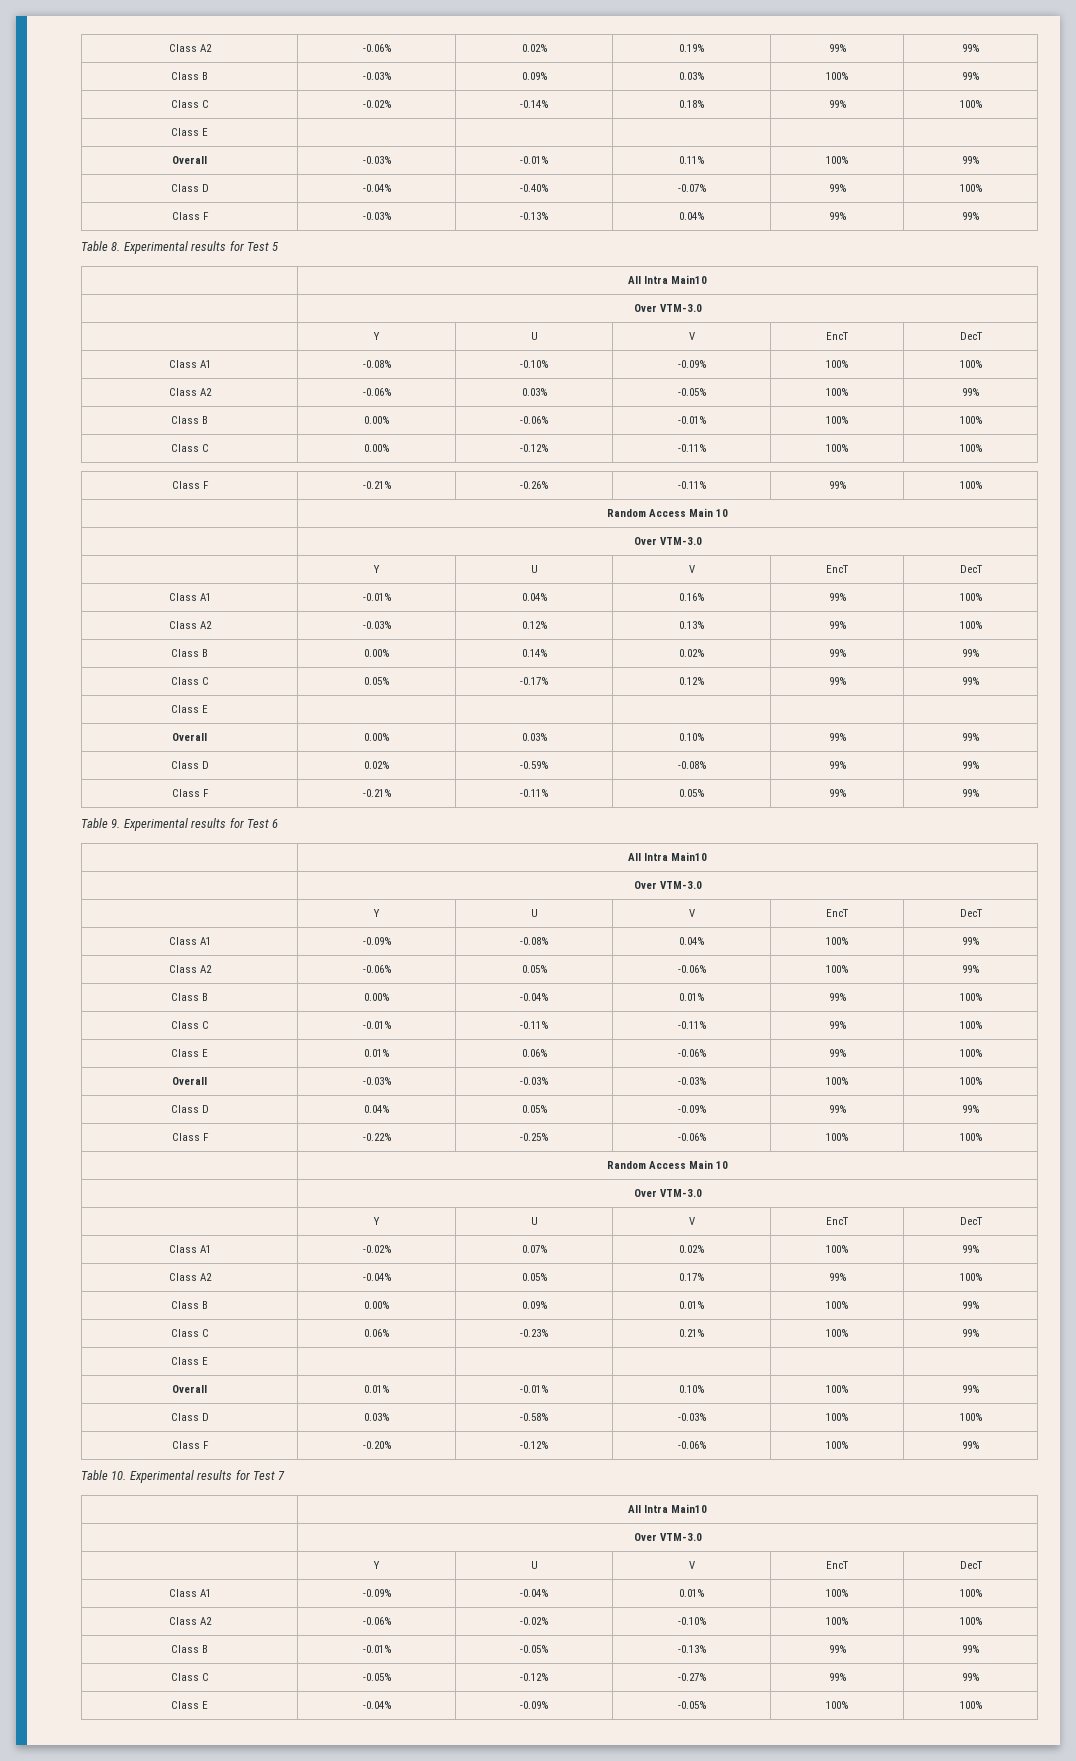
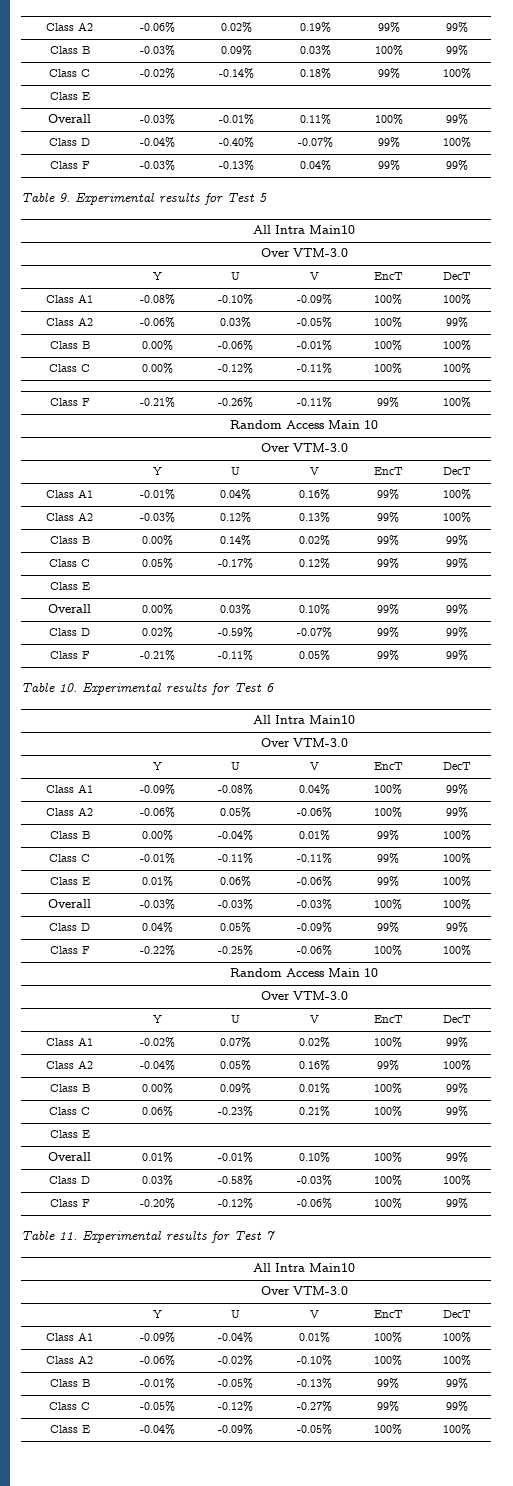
- Table 8. Experimental results for Test 5
+ Table 9. Experimental results for Test 5
- Class D | 0.02% | -0.59% | -0.08% | 99% | 99%
+ Class D | 0.02% | -0.59% | -0.07% | 99% | 99%
- Table 9. Experimental results for Test 6
+ Table 10. Experimental results for Test 6
- Class A2 | -0.04% | 0.05% | 0.17% | 99% | 100%
+ Class A2 | -0.04% | 0.05% | 0.16% | 99% | 100%
- Table 10. Experimental results for Test 7
+ Table 11. Experimental results for Test 7

